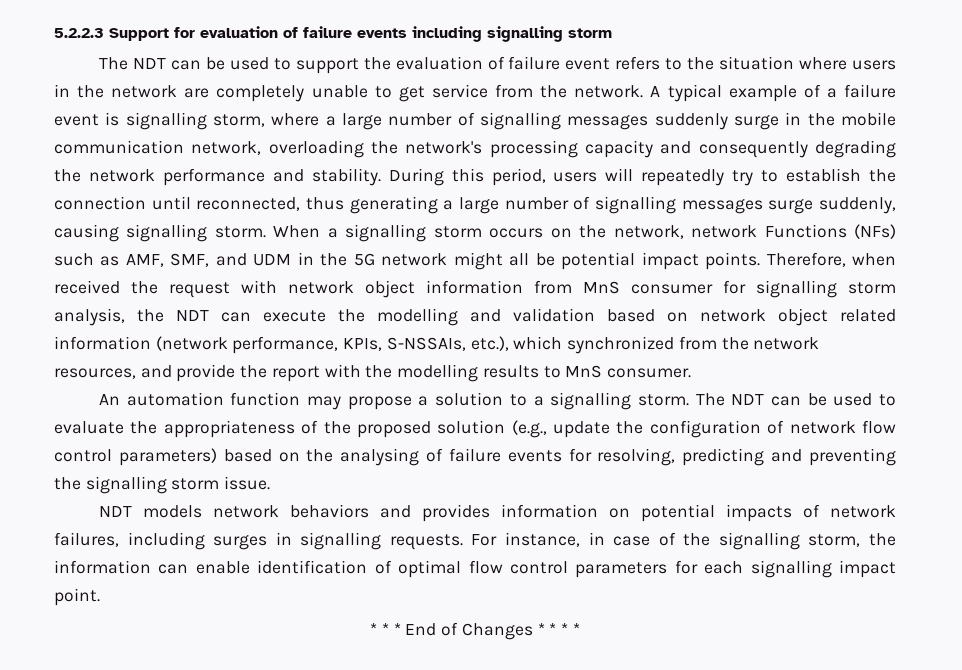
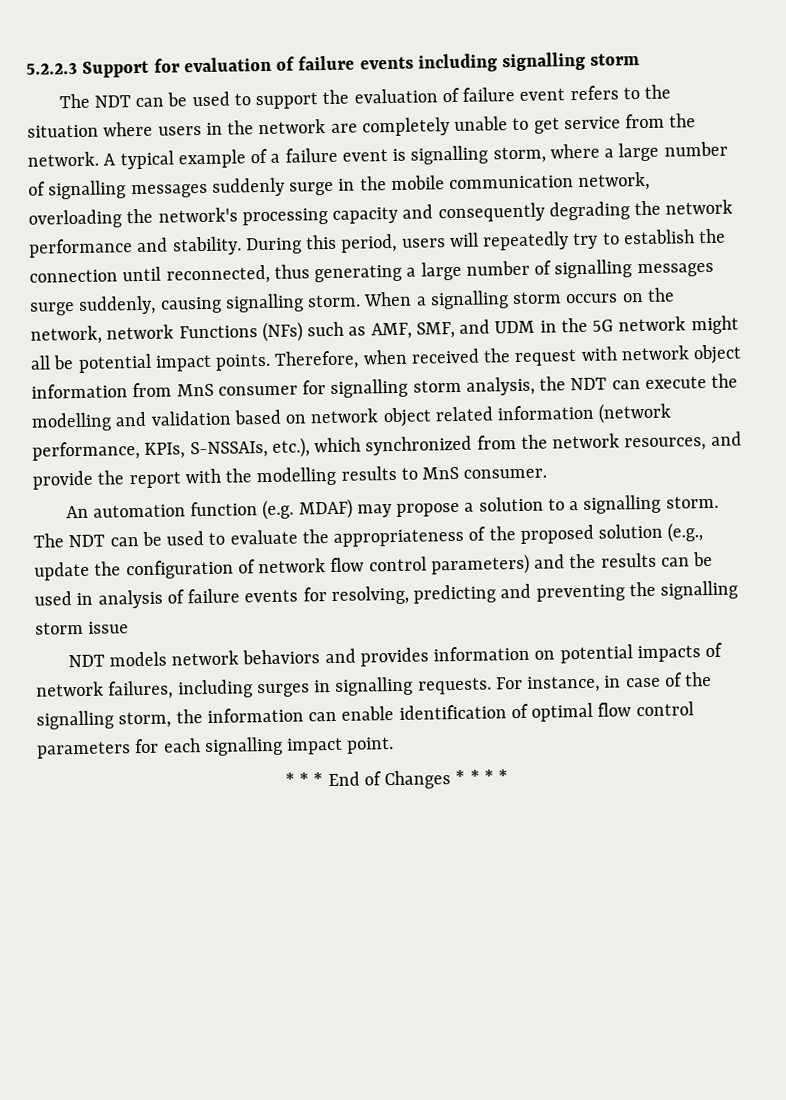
- An automation function may propose a solution to a signalling storm.
+ An automation function (e.g. MDAF) may propose a solution to a signalling storm.
- The NDT can be used to evaluate the appropriateness of the proposed solution (e.g., update the configuration of network flow control parameters) based on the analysing of failure events for resolving, predicting and preventing the signalling storm issue.
+ The NDT can be used to evaluate the appropriateness of the proposed solution (e.g., update the configuration of network flow control parameters) and the results can be used in analysis of failure events for resolving, predicting and preventing the signalling storm issue

